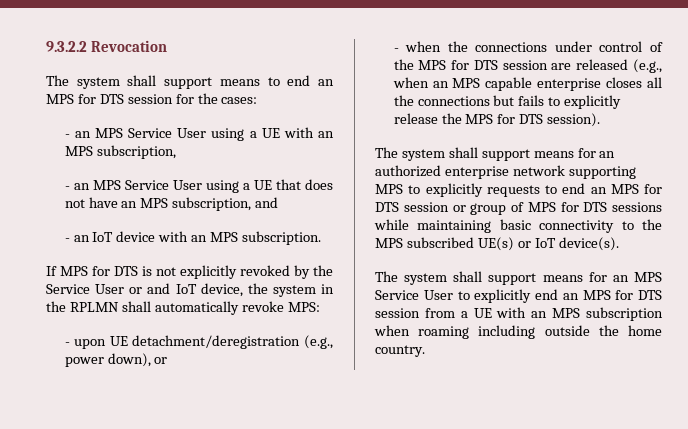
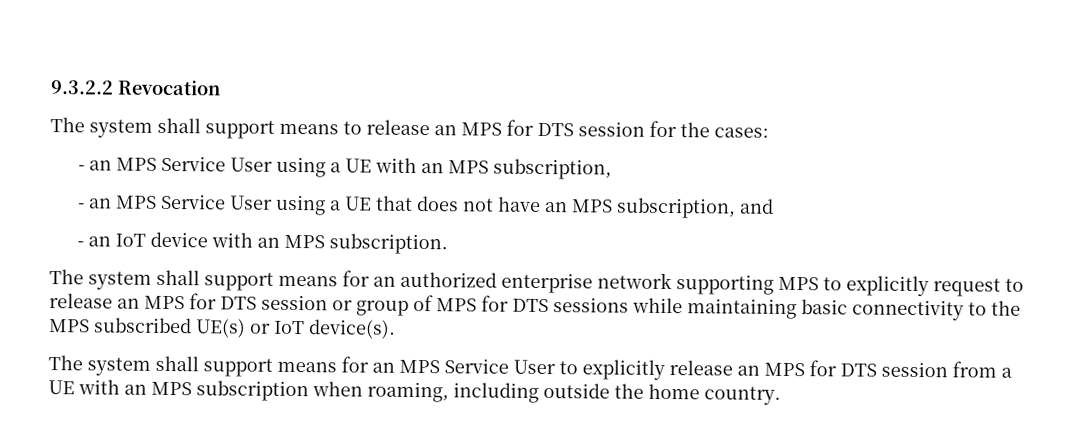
- The system shall support means to end an MPS for DTS session for the cases:
+ The system shall support means to release an MPS for DTS session for the cases:
- If MPS for DTS is not explicitly revoked by the Service User or and IoT device, the system in the RPLMN shall automatically revoke MPS:
- - upon UE detachment/deregistration (e.g., power down), or
- - when the connections under control of the MPS for DTS session are released (e.g., when an MPS capable enterprise closes all the connections but fails to explicitly release the MPS for DTS session).
- The system shall support means for an authorized enterprise network supporting MPS to explicitly requests to end an MPS for DTS session or group of MPS for DTS sessions while maintaining basic connectivity to the MPS subscribed UE(s) or IoT device(s).
+ The system shall support means for an authorized enterprise network supporting MPS to explicitly request to release an MPS for DTS session or group of MPS for DTS sessions while maintaining basic connectivity to the MPS subscribed UE(s) or IoT device(s).
- The system shall support means for an MPS Service User to explicitly end an MPS for DTS session from a UE with an MPS subscription when roaming including outside the home country.
+ The system shall support means for an MPS Service User to explicitly release an MPS for DTS session from a UE with an MPS subscription when roaming, including outside the home country.

